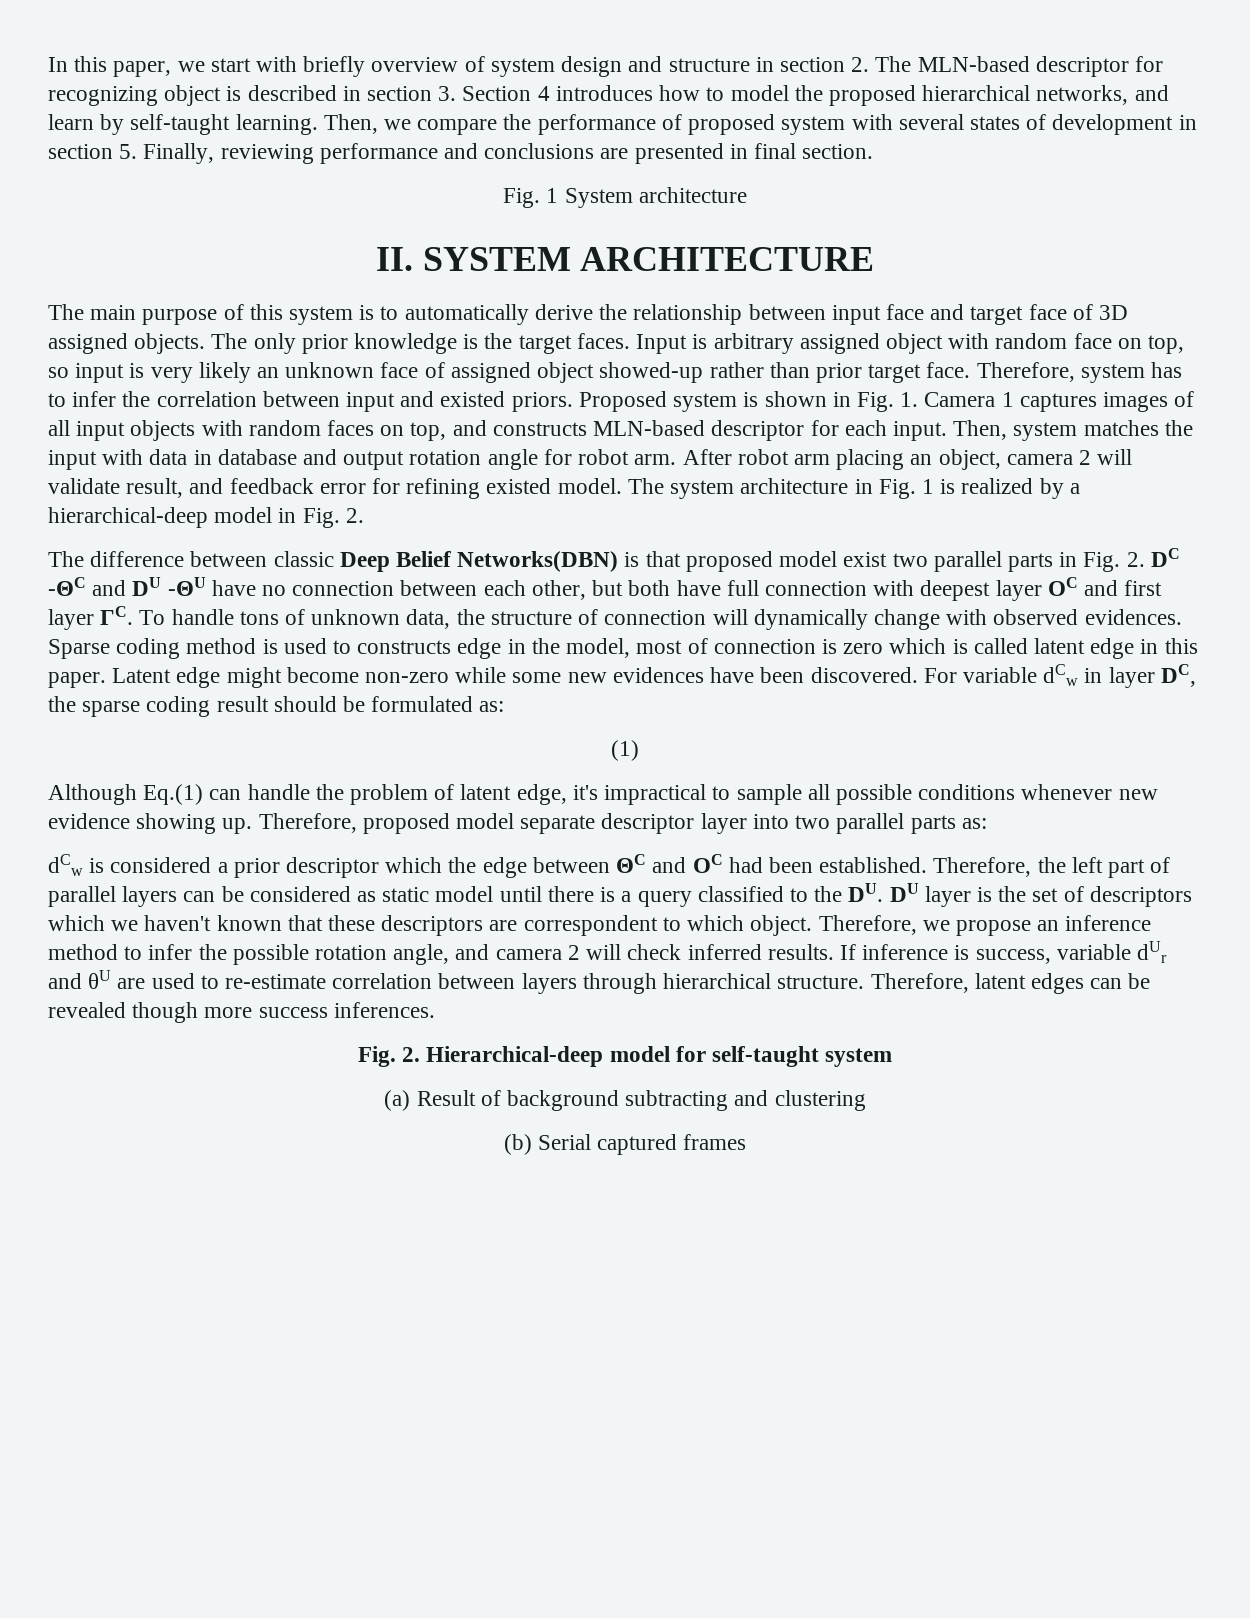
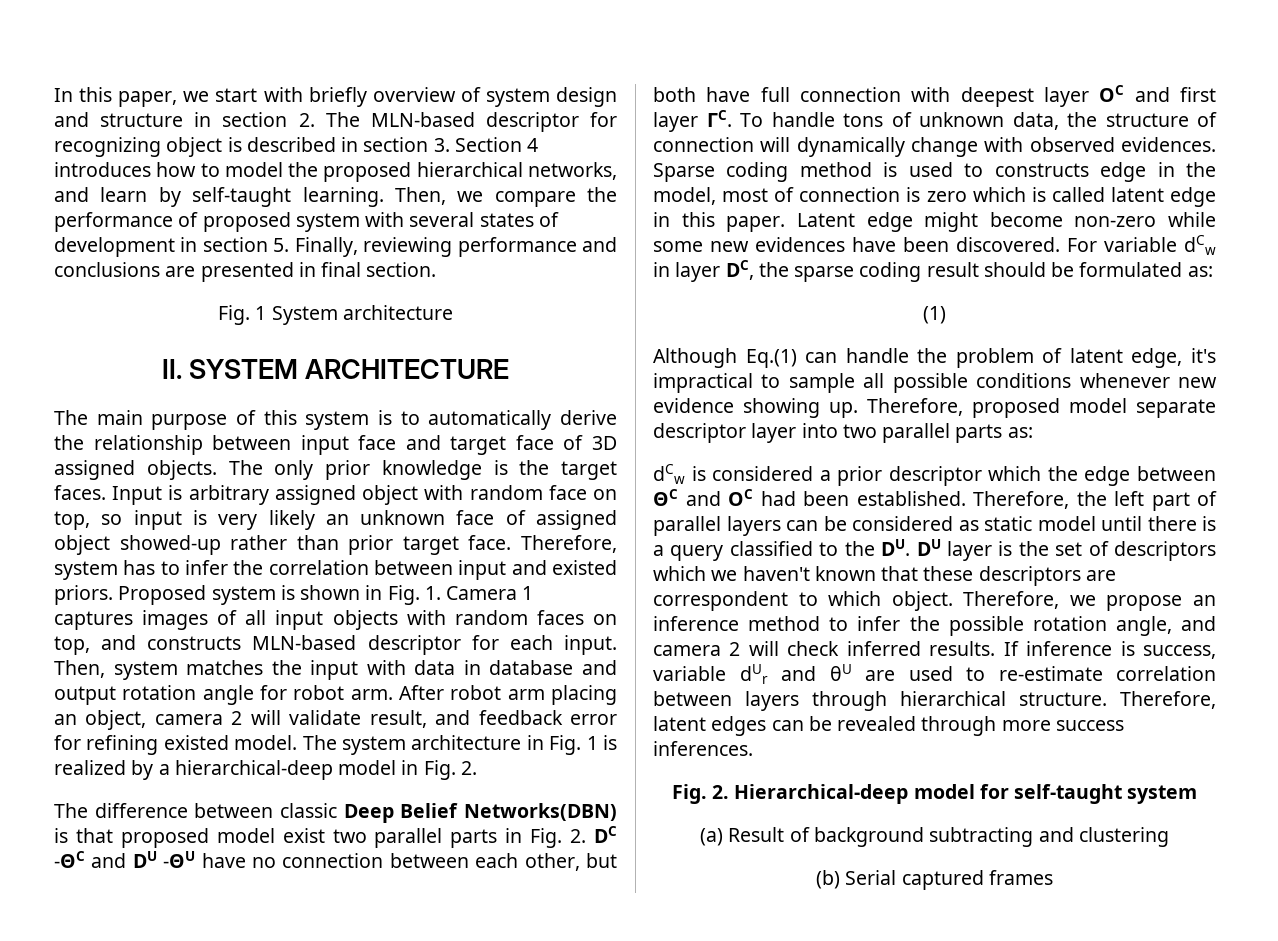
- Therefore, latent edges can be revealed though more success inferences.
+ Therefore, latent edges can be revealed through more success inferences.

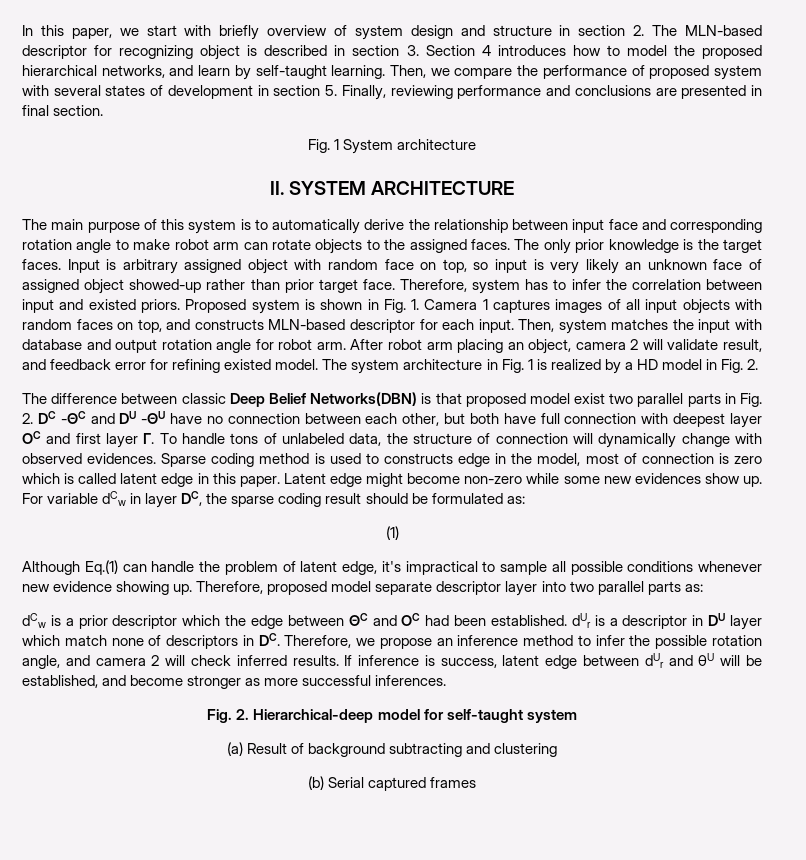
- The main purpose of this system is to automatically derive the relationship between input face and target face of 3D assigned objects.
+ The main purpose of this system is to automatically derive the relationship between input face and corresponding rotation angle to make robot arm can rotate objects to the assigned faces.
- Then, system matches the input with data in database and output rotation angle for robot arm.
+ Then, system matches the input with database and output rotation angle for robot arm.
- The system architecture in Fig. 1 is realized by a hierarchical-deep model in Fig. 2.
+ The system architecture in Fig. 1 is realized by a HD model in Fig. 2.
- The difference between classic Deep Belief Networks(DBN) is that proposed model exist two parallel parts in Fig. 2. DC -ΘC and DU -ΘU have no connection between each other, but both have full connection with deepest layer OC and first layer ΓC. To handle tons of unknown data, the structure of connection will dynamically change with observed evidences.
+ The difference between classic Deep Belief Networks(DBN) is that proposed model exist two parallel parts in Fig. 2. DC -ΘC and DU -ΘU have no connection between each other, but both have full connection with deepest layer OC and first layer Γ. To handle tons of unlabeled data, the structure of connection will dynamically change with observed evidences.
- Latent edge might become non-zero while some new evidences have been discovered.
+ Latent edge might become non-zero while some new evidences show up.
- dCw is considered a prior descriptor which the edge between ΘC and OC had been established. Therefore, the left part of parallel layers can be considered as static model until there is a query classified to the DU. DU layer is the set of descriptors which we haven't known that these descriptors are correspondent to which object. Therefore, we propose an inference method to infer the possible rotation angle, and camera 2 will check inferred results.
+ dCw is a prior descriptor which the edge between ΘC and OC had been established. dUr is a descriptor in DU layer which match none of descriptors in DC. Therefore, we propose an inference method to infer the possible rotation angle, and camera 2 will check inferred results.
- If inference is success, variable dUr and θU are used to re-estimate correlation between layers through hierarchical structure. Therefore, latent edges can be revealed through more success inferences.
+ If inference is success, latent edge between dUr and θU will be established, and become stronger as more successful inferences.

